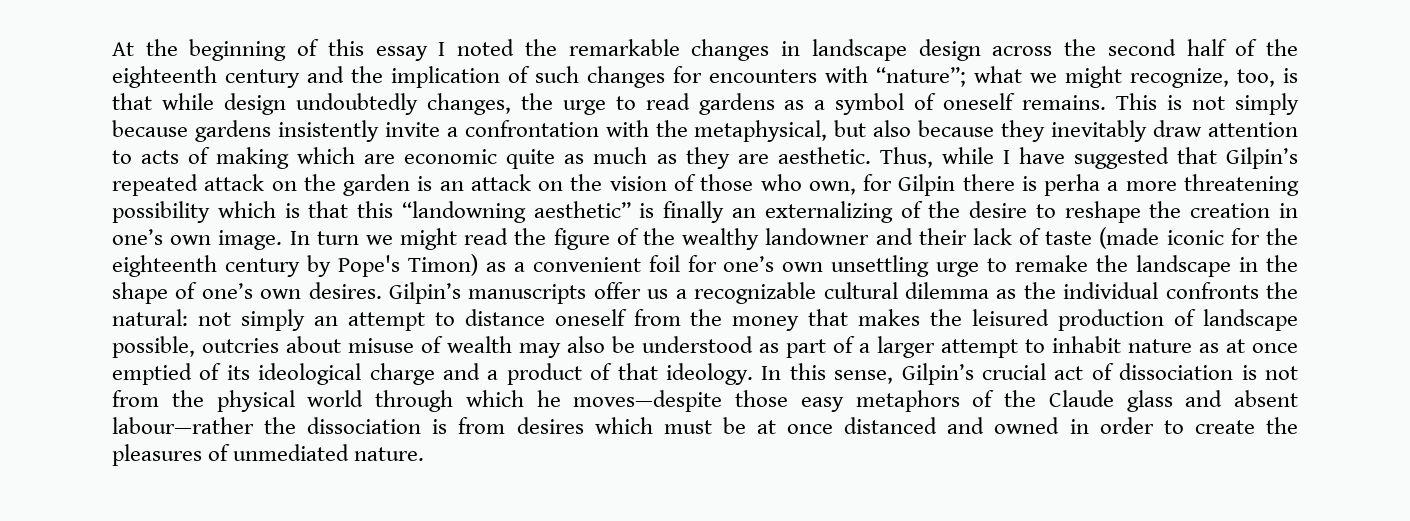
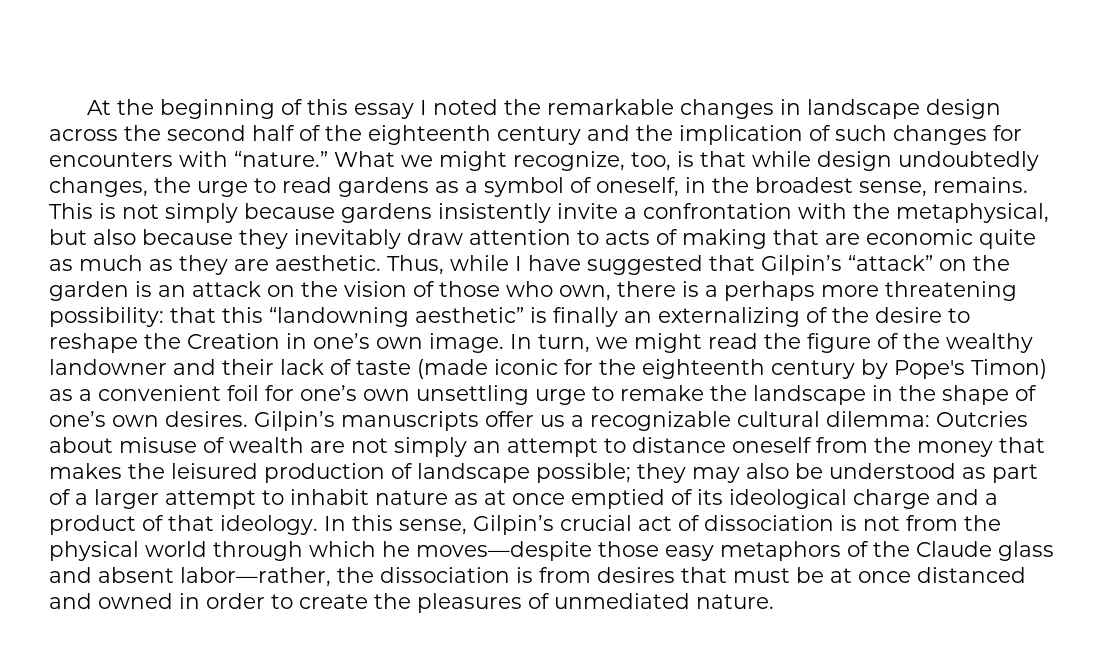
- At the beginning of this essay I noted the remarkable changes in landscape design across the second half of the eighteenth century and the implication of such changes for encounters with “nature”; what we might recognize, too, is that while design undoubtedly changes, the urge to read gardens as a symbol of oneself remains.
+ At the beginning of this essay I noted the remarkable changes in landscape design across the second half of the eighteenth century and the implication of such changes for encounters with “nature.” What we might recognize, too, is that while design undoubtedly changes, the urge to read gardens as a symbol of oneself, in the broadest sense, remains.
- This is not simply because gardens insistently invite a confrontation with the metaphysical, but also because they inevitably draw attention to acts of making which are economic quite as much as they are aesthetic.
+ This is not simply because gardens insistently invite a confrontation with the metaphysical, but also because they inevitably draw attention to acts of making that are economic quite as much as they are aesthetic.
- Thus, while I have suggested that Gilpin’s repeated attack on the garden is an attack on the vision of those who own, for Gilpin there is perha a more threatening possibility which is that this “landowning aesthetic” is finally an externalizing of the desire to reshape the creation in one’s own image.
+ Thus, while I have suggested that Gilpin’s “attack” on the garden is an attack on the vision of those who own, there is a perhaps more threatening possibility: that this “landowning aesthetic” is finally an externalizing of the desire to reshape the Creation in one’s own image.
- In turn we might read the figure of the wealthy landowner and their lack of taste (made iconic for the eighteenth century by Pope's Timon) as a convenient foil for one’s own unsettling urge to remake the landscape in the shape of one’s own desires.
+ In turn, we might read the figure of the wealthy landowner and their lack of taste (made iconic for the eighteenth century by Pope's Timon) as a convenient foil for one’s own unsettling urge to remake the landscape in the shape of one’s own desires.
- Gilpin’s manuscripts offer us a recognizable cultural dilemma as the individual confronts the natural: not simply an attempt to distance oneself from the money that makes the leisured production of landscape possible, outcries about misuse of wealth may also be understood as part of a larger attempt to inhabit nature as at once emptied of its ideological charge and a product of that ideology.
+ Gilpin’s manuscripts offer us a recognizable cultural dilemma: Outcries about misuse of wealth are not simply an attempt to distance oneself from the money that makes the leisured production of landscape possible; they may also be understood as part of a larger attempt to inhabit nature as at once emptied of its ideological charge and a product of that ideology.
- In this sense, Gilpin’s crucial act of dissociation is not from the physical world through which he moves—despite those easy metaphors of the Claude glass and absent labour—rather the dissociation is from desires which must be at once distanced and owned in order to create the pleasures of unmediated nature.
+ In this sense, Gilpin’s crucial act of dissociation is not from the physical world through which he moves—despite those easy metaphors of the Claude glass and absent labor—rather, the dissociation is from desires that must be at once distanced and owned in order to create the pleasures of unmediated nature.

